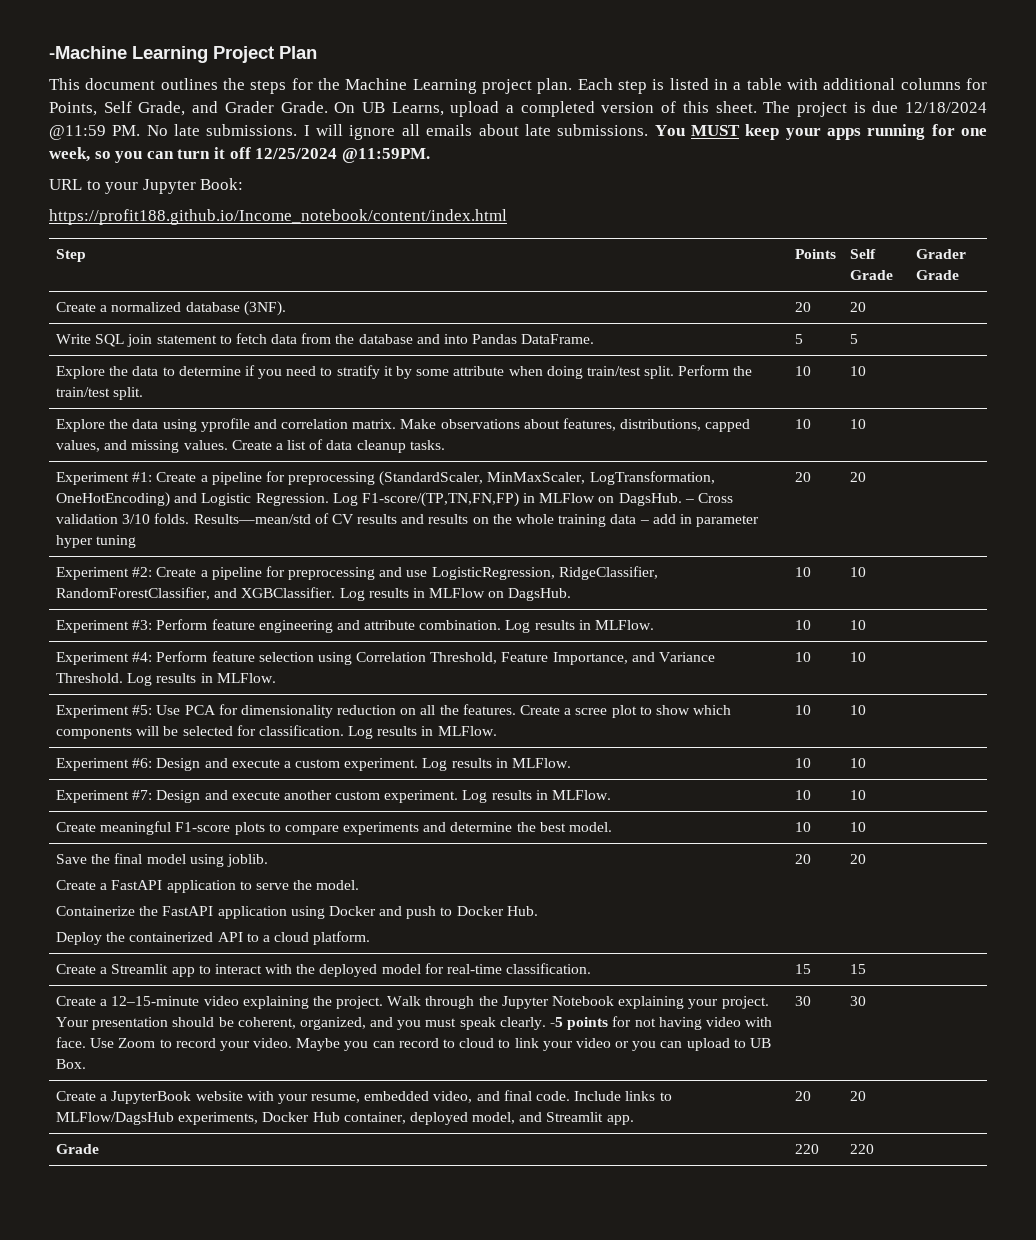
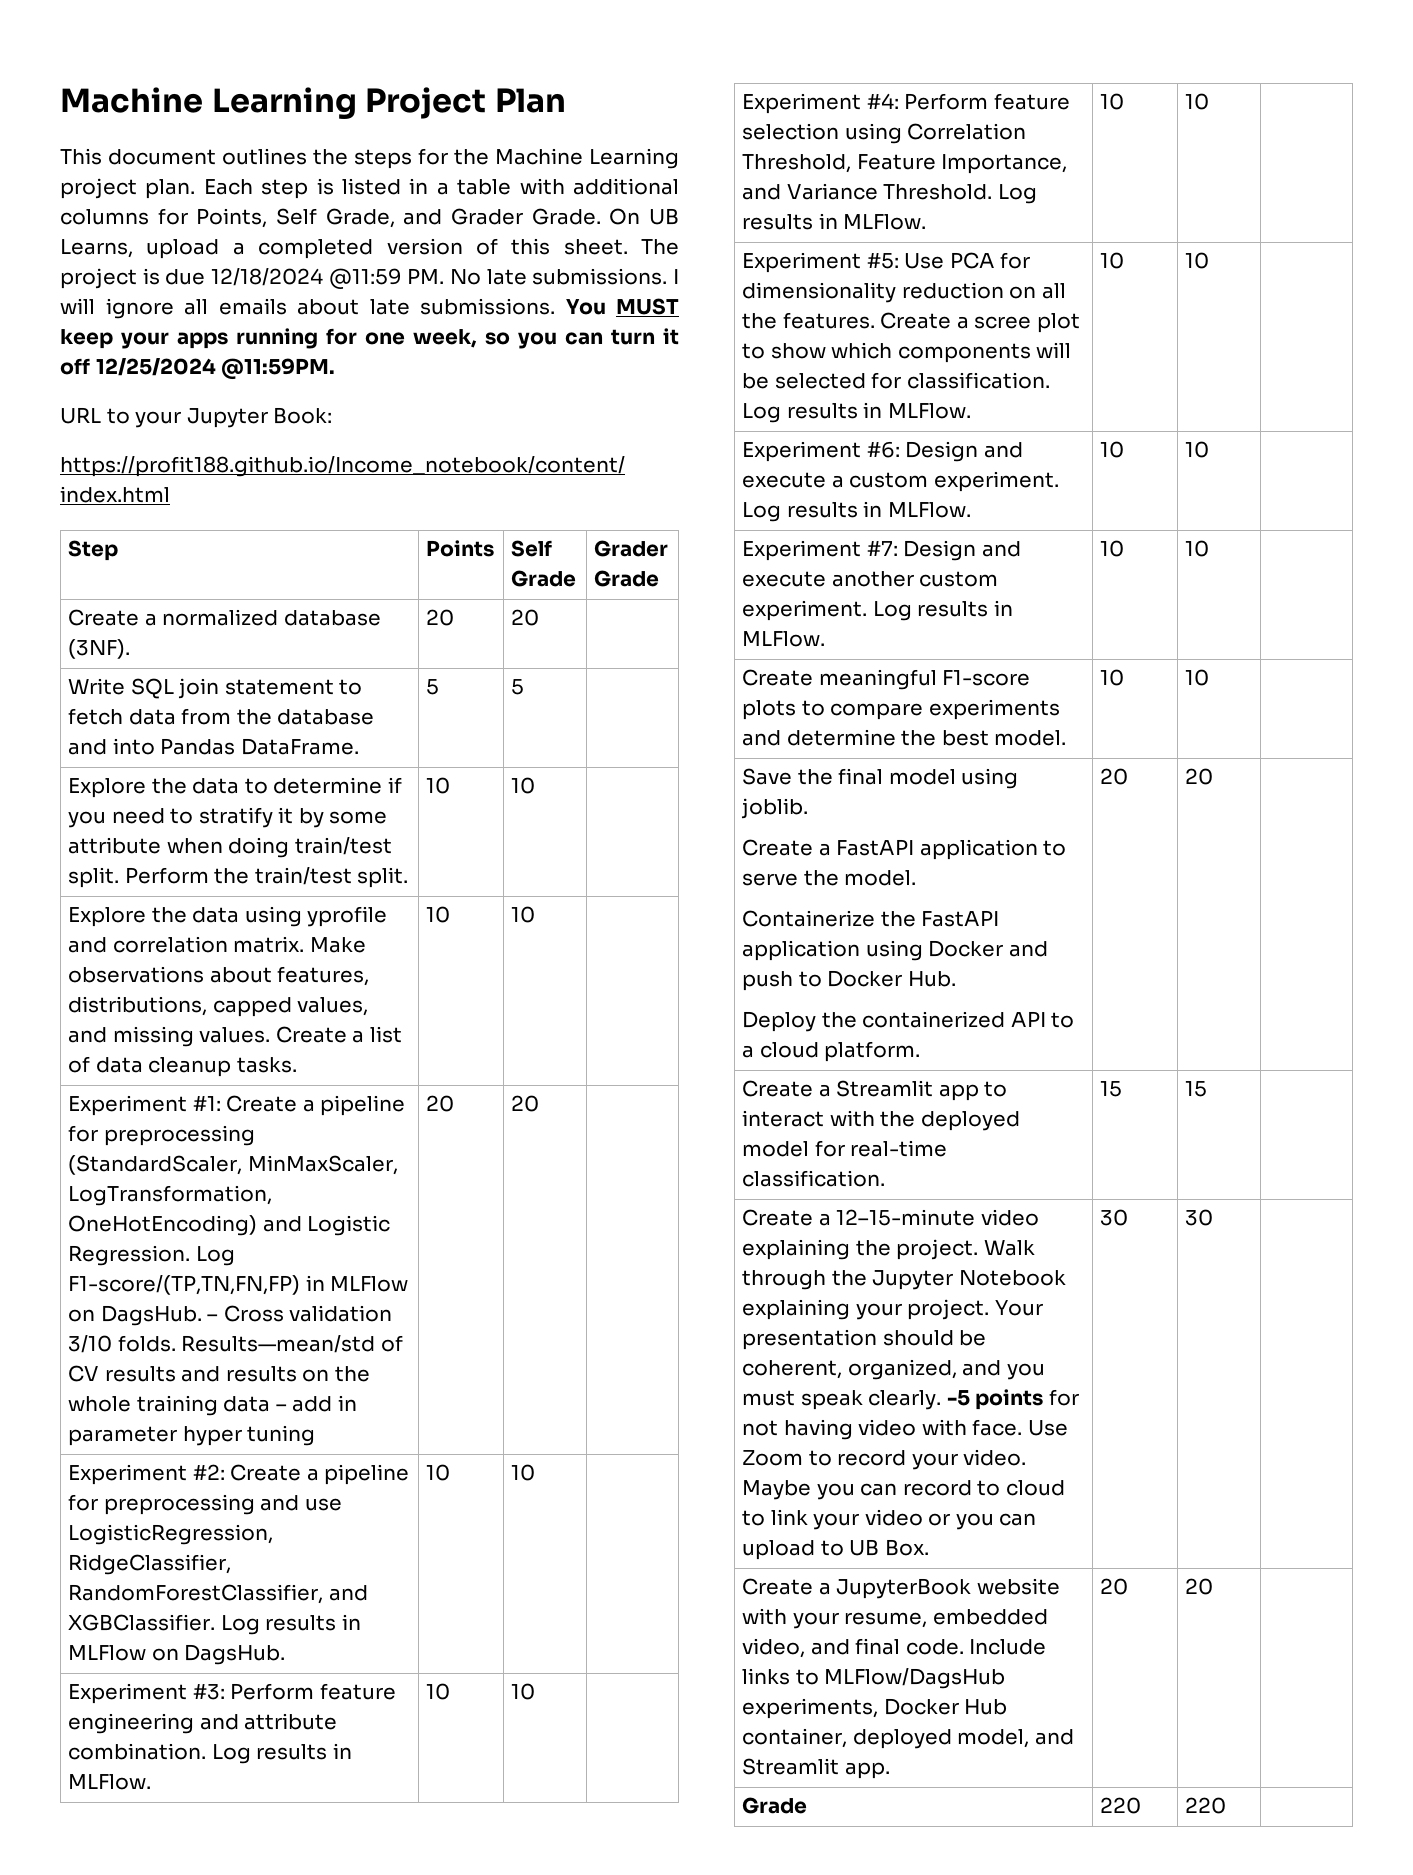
- -Machine Learning Project Plan
+ Machine Learning Project Plan

